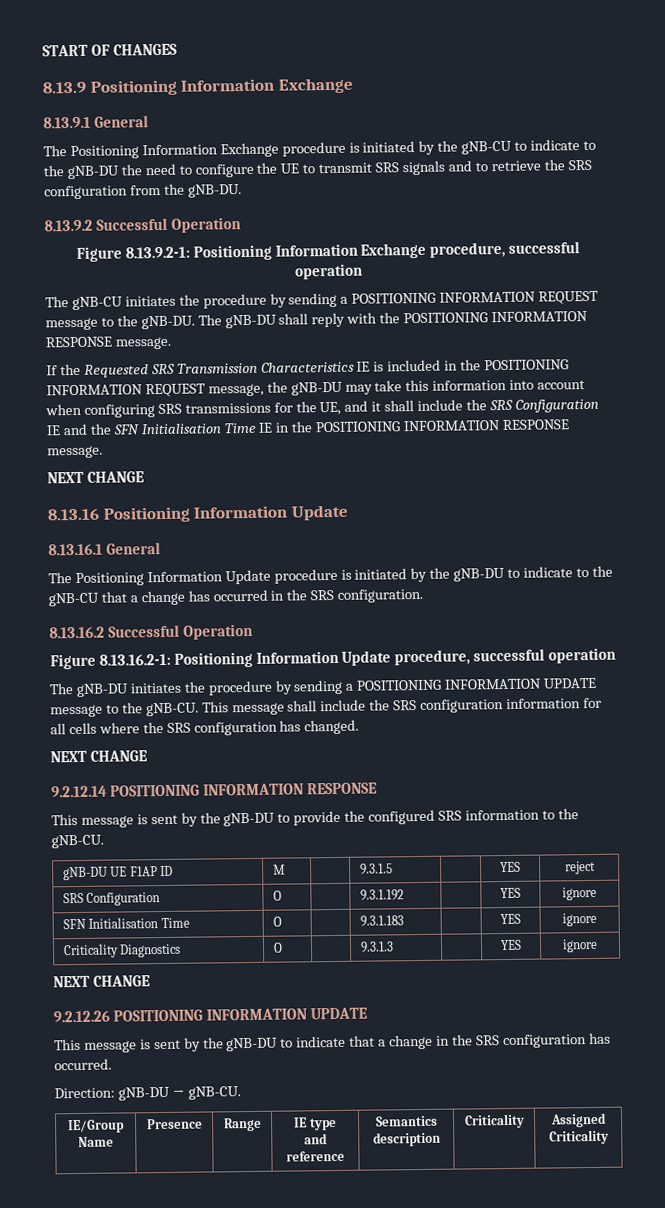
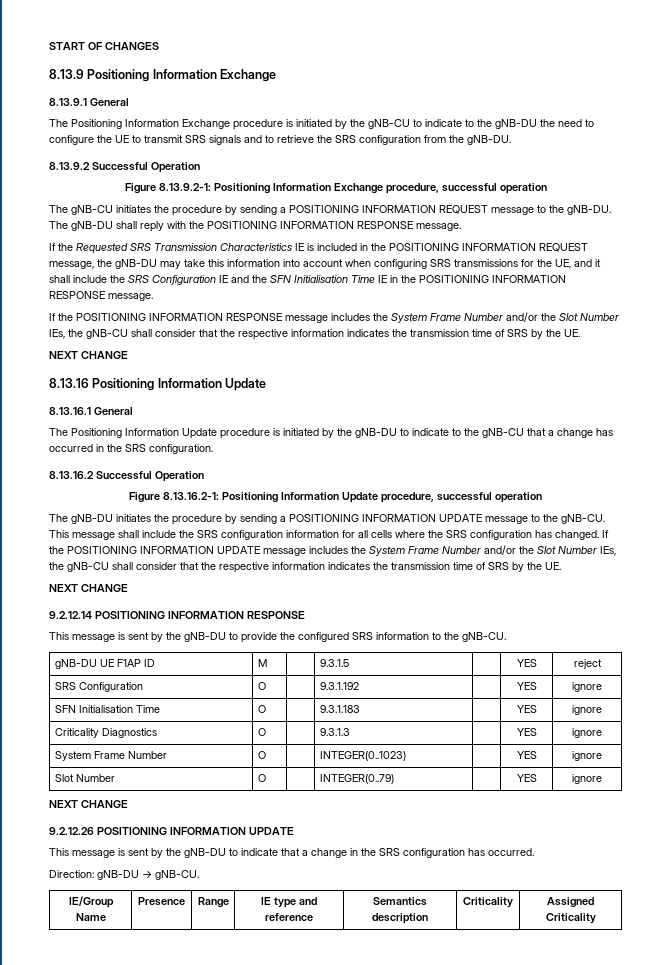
+ If the POSITIONING INFORMATION RESPONSE message includes the System Frame Number and/or the Slot Number IEs, the gNB-CU shall consider that the respective information indicates the transmission time of SRS by the UE.
+ If the POSITIONING INFORMATION UPDATE message includes the System Frame Number and/or the Slot Number IEs, the gNB-CU shall consider that the respective information indicates the transmission time of SRS by the UE.
+ System Frame Number | O | | INTEGER(0..1023) | | YES | ignore
+ Slot Number | O | | INTEGER(0..79) | | YES | ignore

